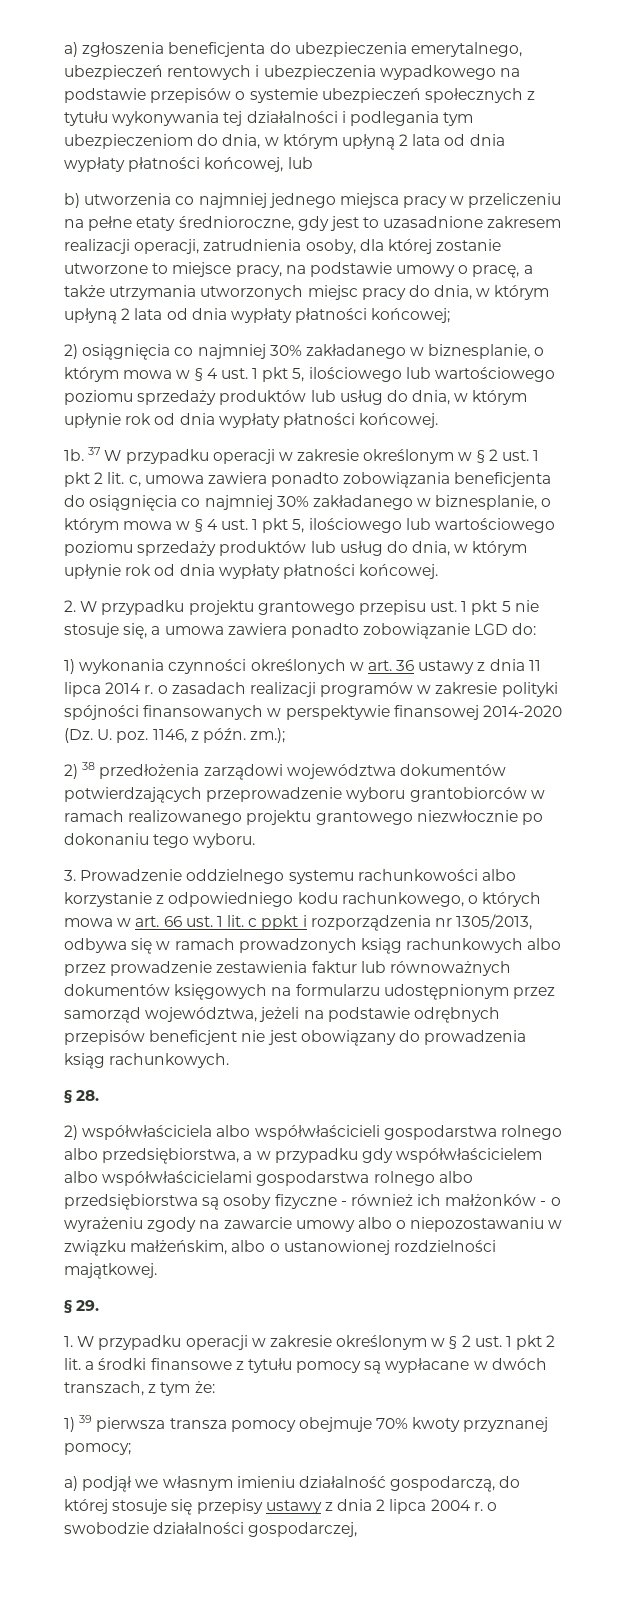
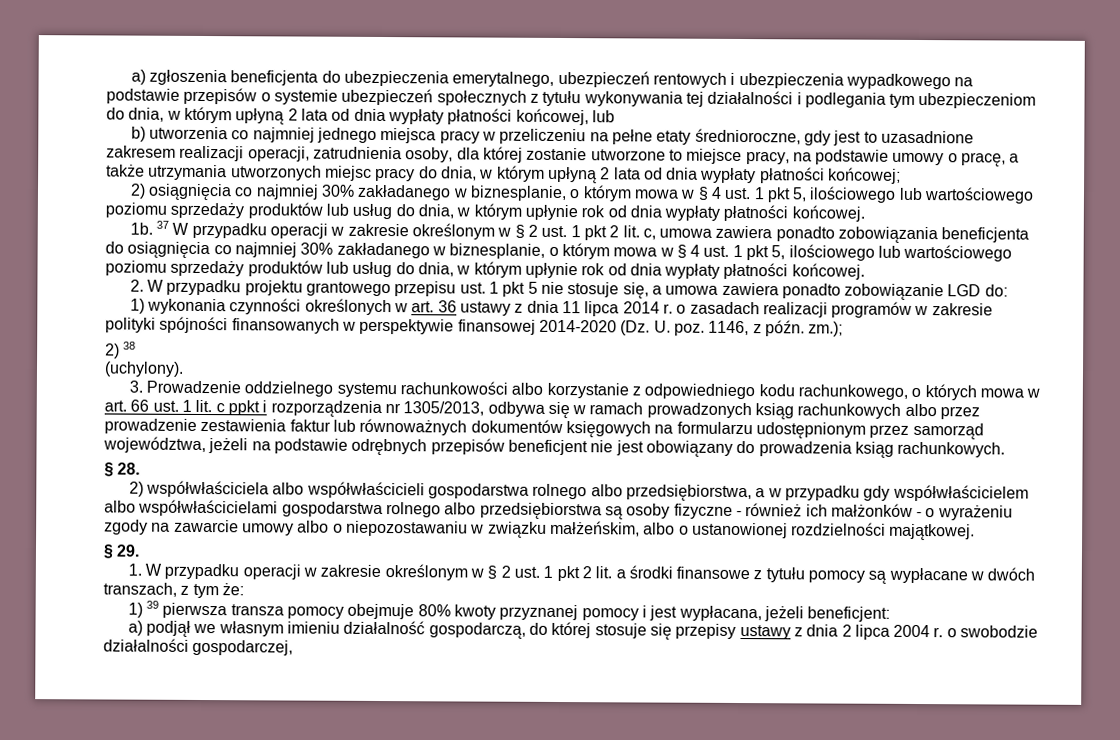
- 2) 38 przedłożenia zarządowi województwa dokumentów potwierdzających przeprowadzenie wyboru grantobiorców w ramach realizowanego projektu grantowego niezwłocznie po dokonaniu tego wyboru.
+ 2) 38
+ (uchylony).
- 1) 39 pierwsza transza pomocy obejmuje 70% kwoty przyznanej pomocy;
+ 1) 39 pierwsza transza pomocy obejmuje 80% kwoty przyznanej pomocy i jest wypłacana, jeżeli beneficjent:

